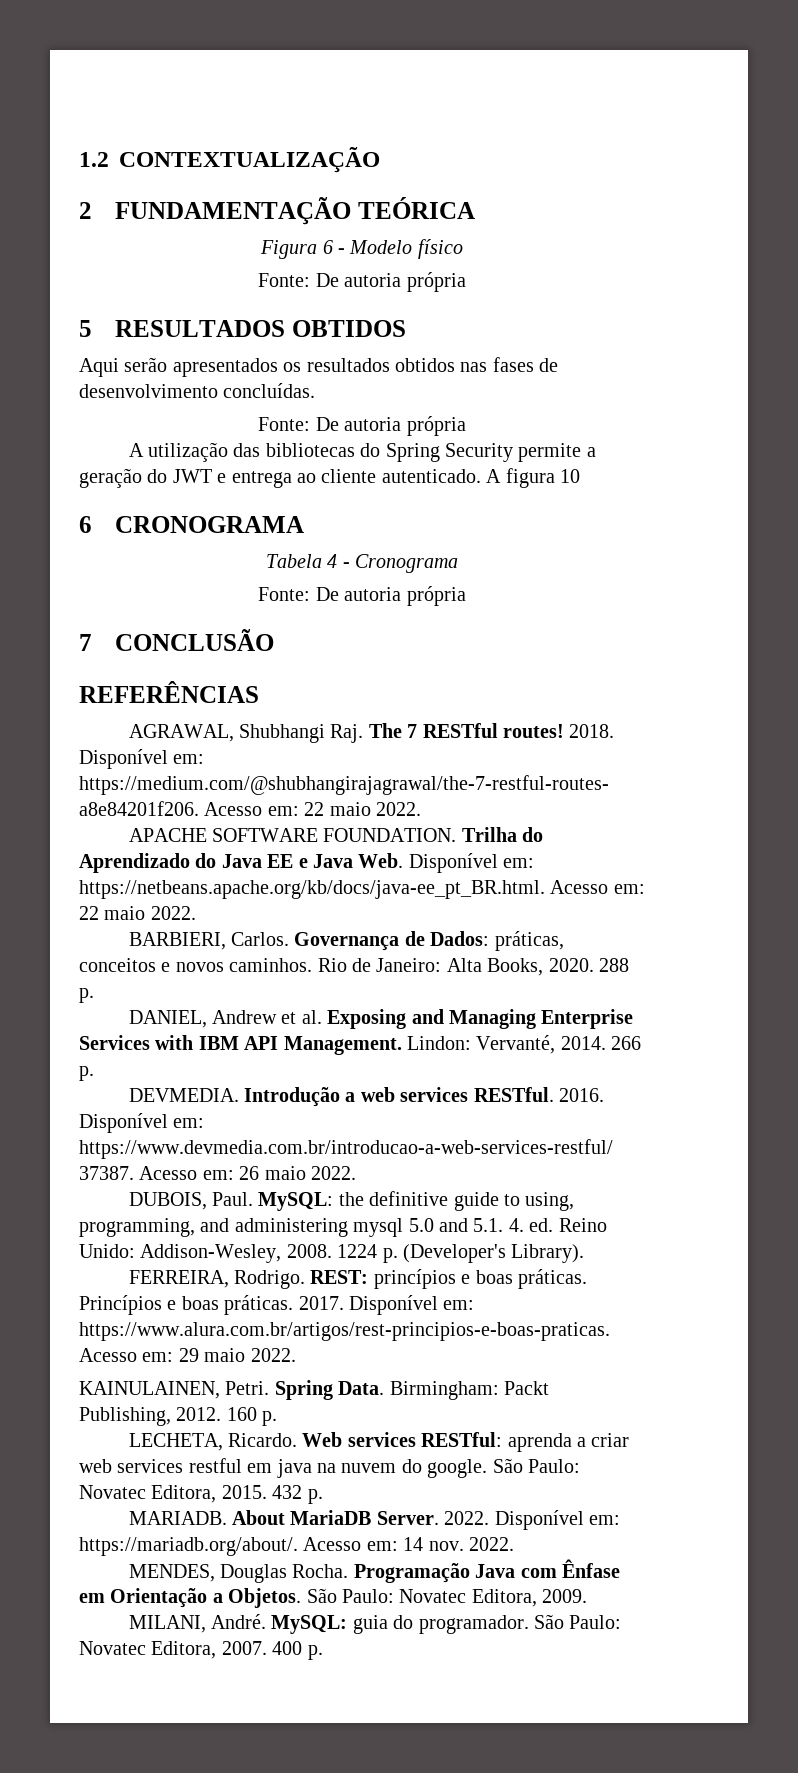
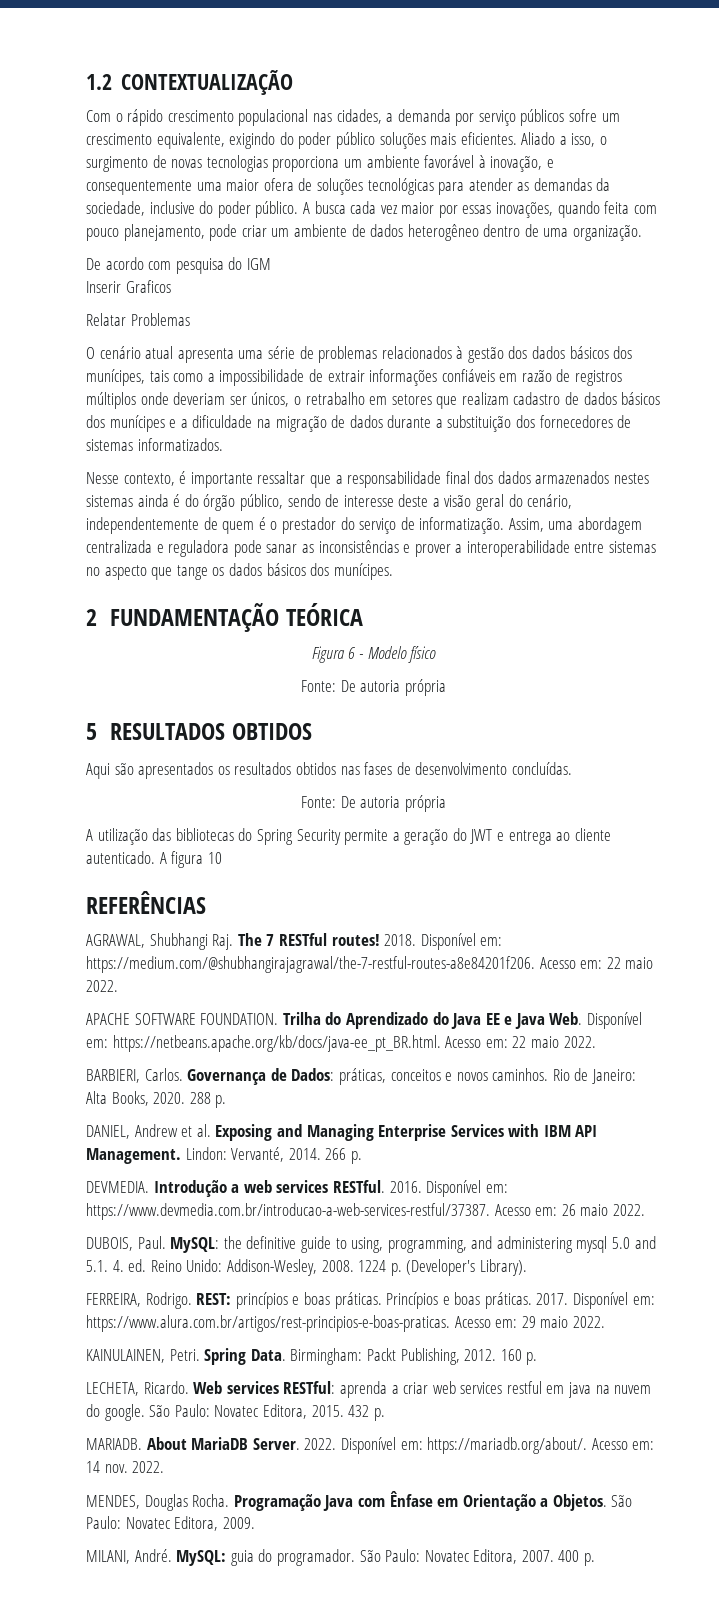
+ Com o rápido crescimento populacional nas cidades, a demanda por serviço públicos sofre um crescimento equivalente, exigindo do poder público soluções mais eficientes. Aliado a isso, o surgimento de novas tecnologias proporciona um ambiente favorável à inovação, e consequentemente uma maior ofera de soluções tecnológicas para atender as demandas da sociedade, inclusive do poder público. A busca cada vez maior por essas inovações, quando feita com pouco planejamento, pode criar um ambiente de dados heterogêneo dentro de uma organização.
+ De acordo com pesquisa do IGM
+ Inserir Graficos
+ Relatar Problemas
+ O cenário atual apresenta uma série de problemas relacionados à gestão dos dados básicos dos munícipes, tais como a impossibilidade de extrair informações confiáveis em razão de registros múltiplos onde deveriam ser únicos, o retrabalho em setores que realizam cadastro de dados básicos dos munícipes e a dificuldade na migração de dados durante a substituição dos fornecedores de sistemas informatizados.
+ Nesse contexto, é importante ressaltar que a responsabilidade final dos dados armazenados nestes sistemas ainda é do órgão público, sendo de interesse deste a visão geral do cenário, independentemente de quem é o prestador do serviço de informatização. Assim, uma abordagem centralizada e reguladora pode sanar as inconsistências e prover a interoperabilidade entre sistemas no aspecto que tange os dados básicos dos munícipes.
- Aqui serão apresentados os resultados obtidos nas fases de desenvolvimento concluídas.
+ Aqui são apresentados os resultados obtidos nas fases de desenvolvimento concluídas.
- 6 CRONOGRAMA
- Tabela 4 - Cronograma
- Fonte: De autoria própria
- 7 CONCLUSÃO

